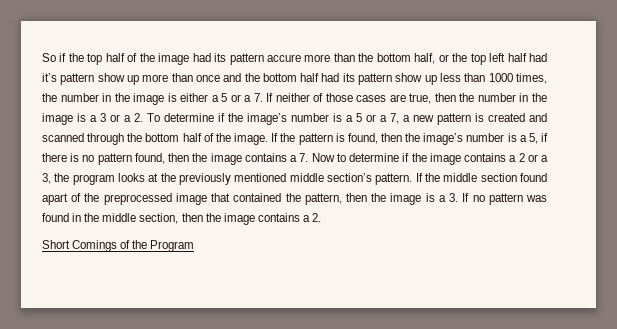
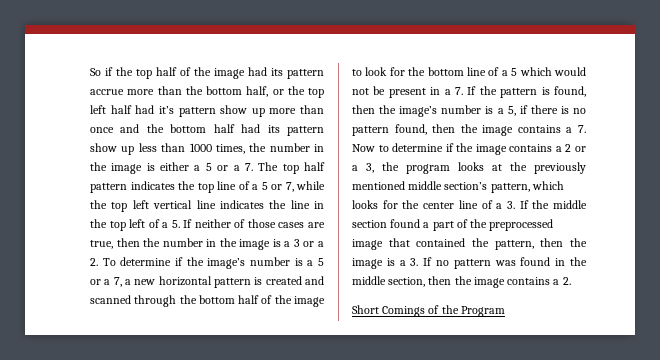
- So if the top half of the image had its pattern accure more than the bottom half, or the top left half had it’s pattern show up more than once and the bottom half had its pattern show up less than 1000 times, the number in the image is either a 5 or a 7. If neither of those cases are true, then the number in the image is a 3 or a 2. To determine if the image’s number is a 5 or a 7, a new pattern is created and scanned through the bottom half of the image. If the pattern is found, then the image’s number is a 5, if there is no pattern found, then the image contains a 7. Now to determine if the image contains a 2 or a 3, the program looks at the previously mentioned middle section’s pattern. If the middle section found apart of the preprocessed image that contained the pattern, then the image is a 3. If no pattern was found in the middle section, then the image contains a 2.
+ So if the top half of the image had its pattern accrue more than the bottom half, or the top left half had it’s pattern show up more than once and the bottom half had its pattern show up less than 1000 times, the number in the image is either a 5 or a 7. The top half pattern indicates the top line of a 5 or 7, while the top left vertical line indicates the line in the top left of a 5. If neither of those cases are true, then the number in the image is a 3 or a 2. To determine if the image’s number is a 5 or a 7, a new horizontal pattern is created and scanned through the bottom half of the image to look for the bottom line of a 5 which would not be present in a 7. If the pattern is found, then the image’s number is a 5, if there is no pattern found, then the image contains a 7. Now to determine if the image contains a 2 or a 3, the program looks at the previously mentioned middle section’s pattern, which looks for the center line of a 3. If the middle section found a part of the preprocessed image that contained the pattern, then the image is a 3. If no pattern was found in the middle section, then the image contains a 2.

